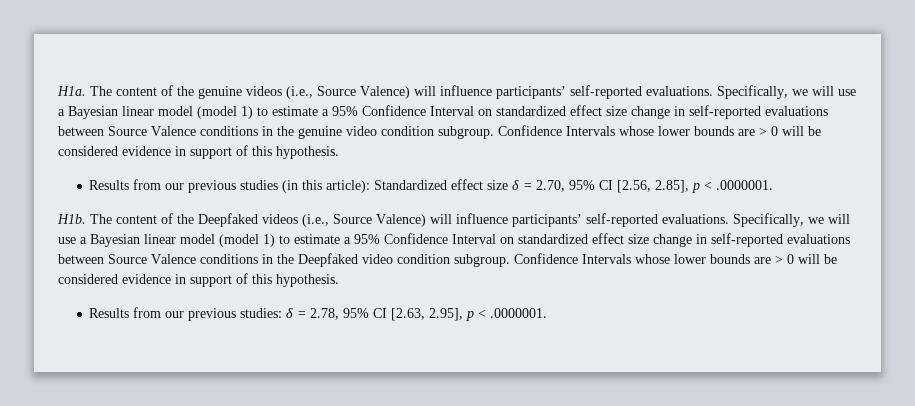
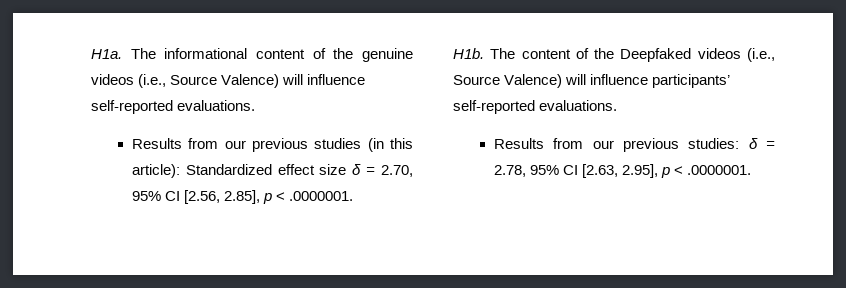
- H1a. The content of the genuine videos (i.e., Source Valence) will influence participants’ self-reported evaluations. Specifically, we will use a Bayesian linear model (model 1) to estimate a 95% Confidence Interval on standardized effect size change in self-reported evaluations between Source Valence conditions in the genuine video condition subgroup. Confidence Intervals whose lower bounds are > 0 will be considered evidence in support of this hypothesis.
+ H1a. The informational content of the genuine videos (i.e., Source Valence) will influence self-reported evaluations.
- Specifically, we will use a Bayesian linear model (model 1) to estimate a 95% Confidence Interval on standardized effect size change in self-reported evaluations between Source Valence conditions in the Deepfaked video condition subgroup. Confidence Intervals whose lower bounds are > 0 will be considered evidence in support of this hypothesis.

